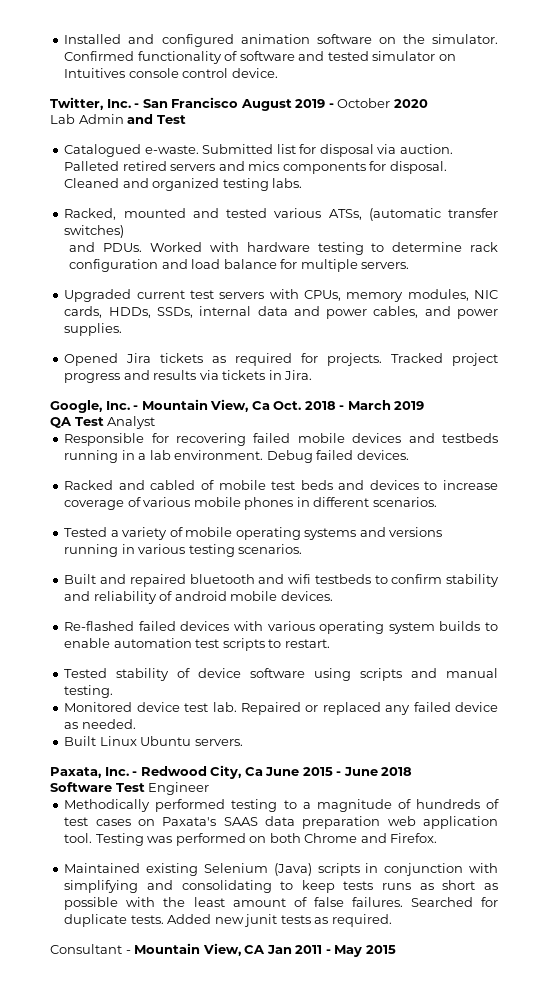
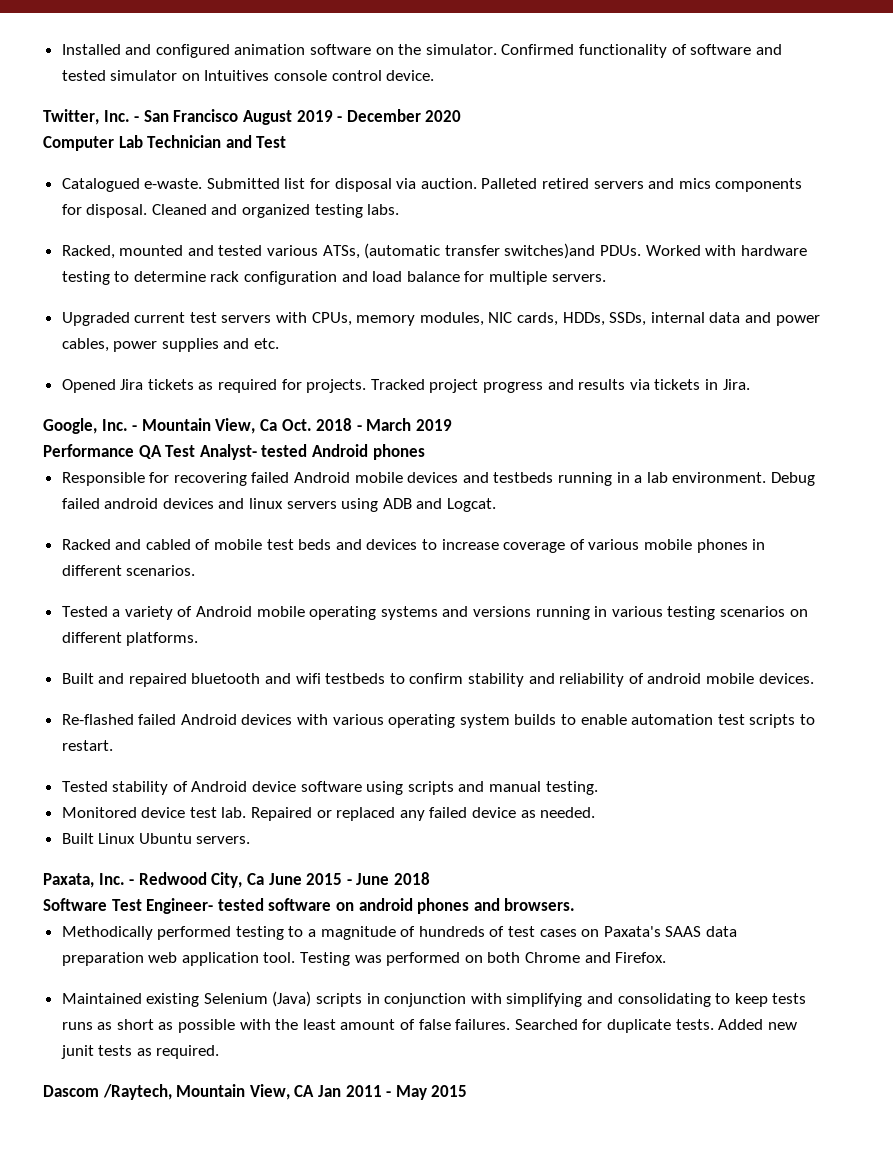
- Twitter, Inc. - San Francisco August 2019 - October 2020
+ Twitter, Inc. - San Francisco August 2019 - December 2020
- Lab Admin and Test
+ Computer Lab Technician and Test
- Racked, mounted and tested various ATSs, (automatic transfer switches)
- and PDUs.
+ Racked, mounted and tested various ATSs, (automatic transfer switches)and PDUs.
- Upgraded current test servers with CPUs, memory modules, NIC cards, HDDs, SSDs, internal data and power cables, and power supplies.
+ Upgraded current test servers with CPUs, memory modules, NIC cards, HDDs, SSDs, internal data and power cables, power supplies and etc.
- QA Test Analyst
+ Performance QA Test Analyst- tested Android phones
- Responsible for recovering failed mobile devices and testbeds running in a lab environment.
+ Responsible for recovering failed Android mobile devices and testbeds running in a lab environment.
- Debug failed devices.
+ Debug failed android devices and linux servers using ADB and Logcat.
- Tested a variety of mobile operating systems and versions running in various testing scenarios.
+ Tested a variety of Android mobile operating systems and versions running in various testing scenarios on different platforms.
- Re-flashed failed devices with various operating system builds to enable automation test scripts to restart.
+ Re-flashed failed Android devices with various operating system builds to enable automation test scripts to restart.
- Tested stability of device software using scripts and manual testing.
+ Tested stability of Android device software using scripts and manual testing.
- Software Test Engineer
+ Software Test Engineer- tested software on android phones and browsers.
- Consultant - Mountain View, CA Jan 2011 - May 2015
+ Dascom /Raytech, Mountain View, CA Jan 2011 - May 2015

